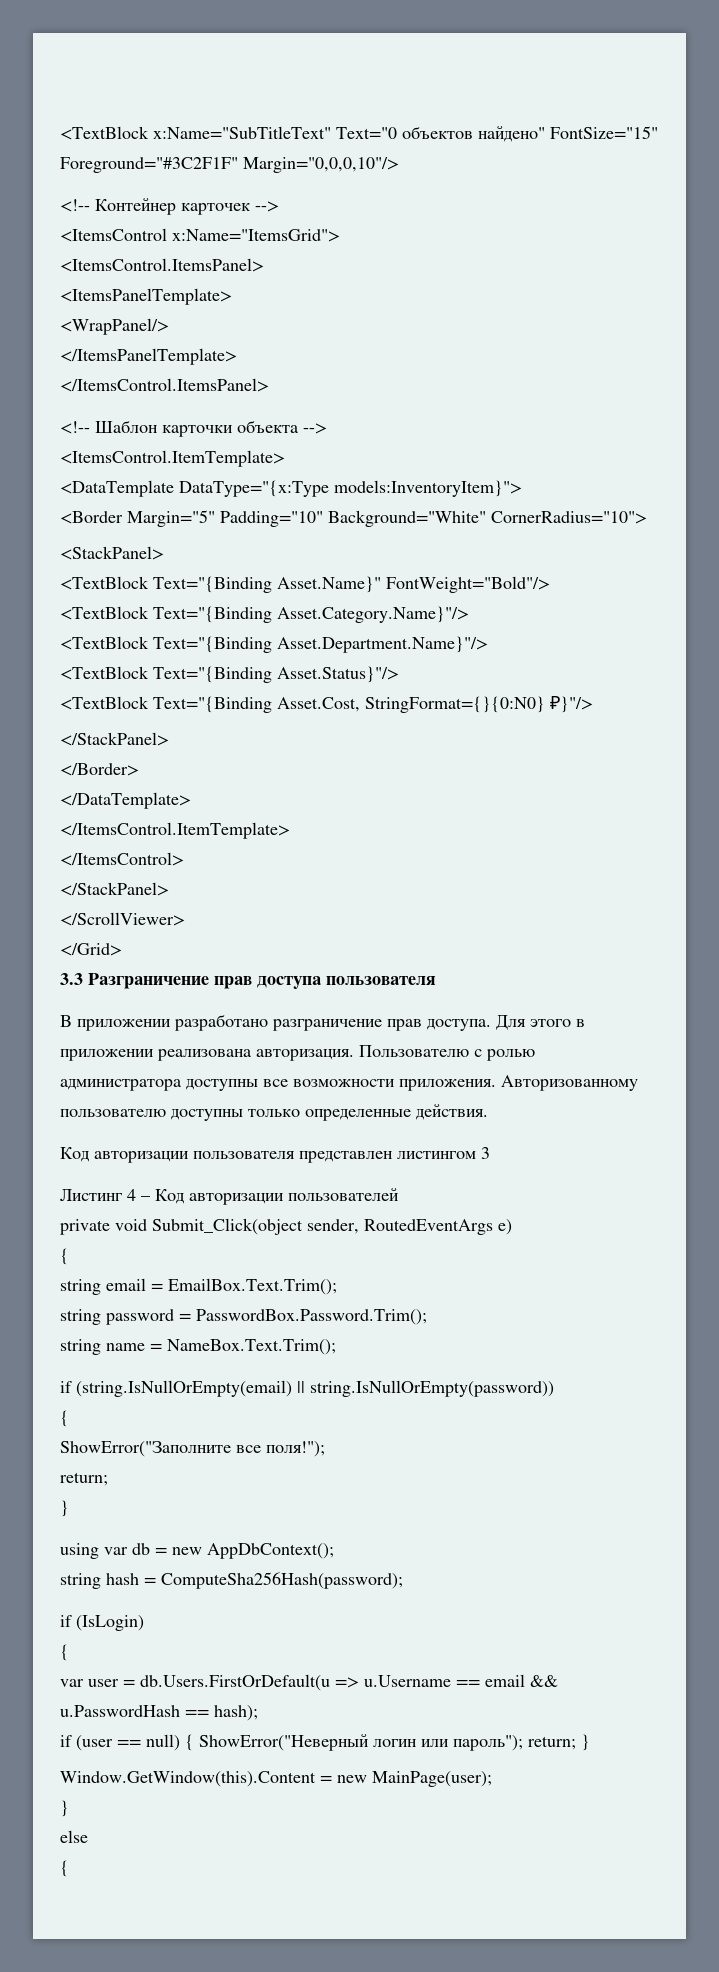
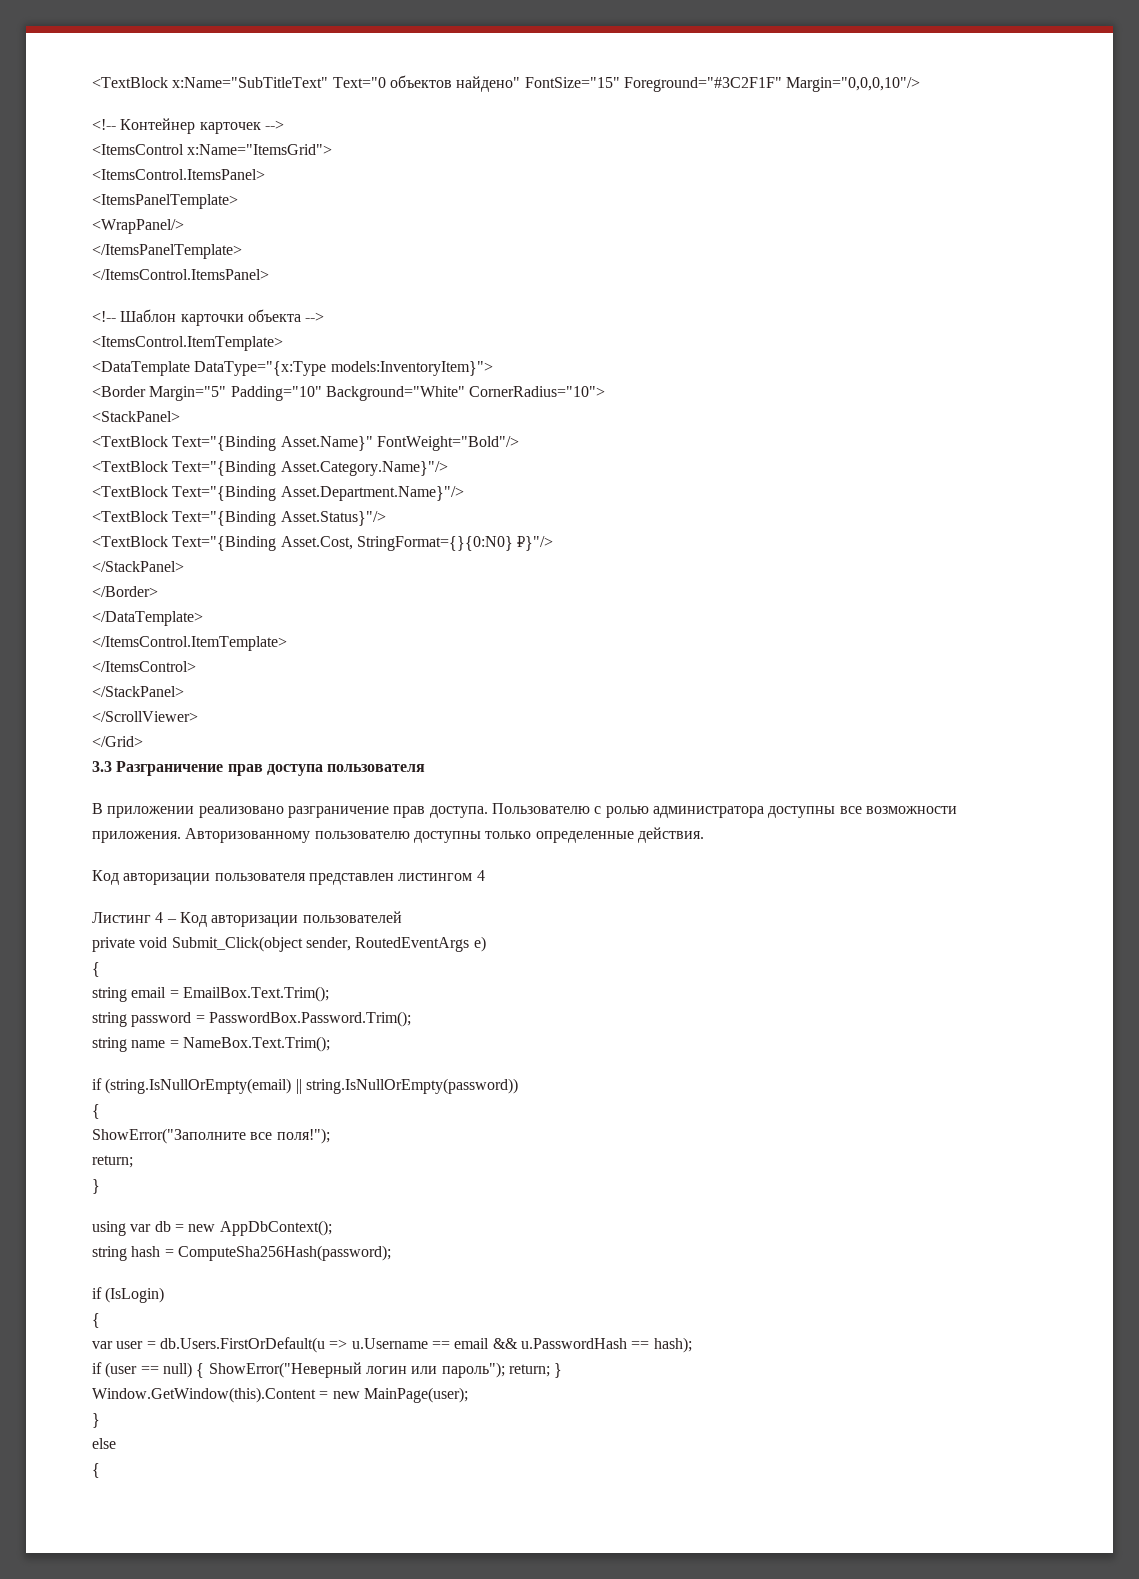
- В приложении разработано разграничение прав доступа.
+ В приложении реализовано разграничение прав доступа.
- Для этого в приложении реализована авторизация.
- Код авторизации пользователя представлен листингом 3
+ Код авторизации пользователя представлен листингом 4

